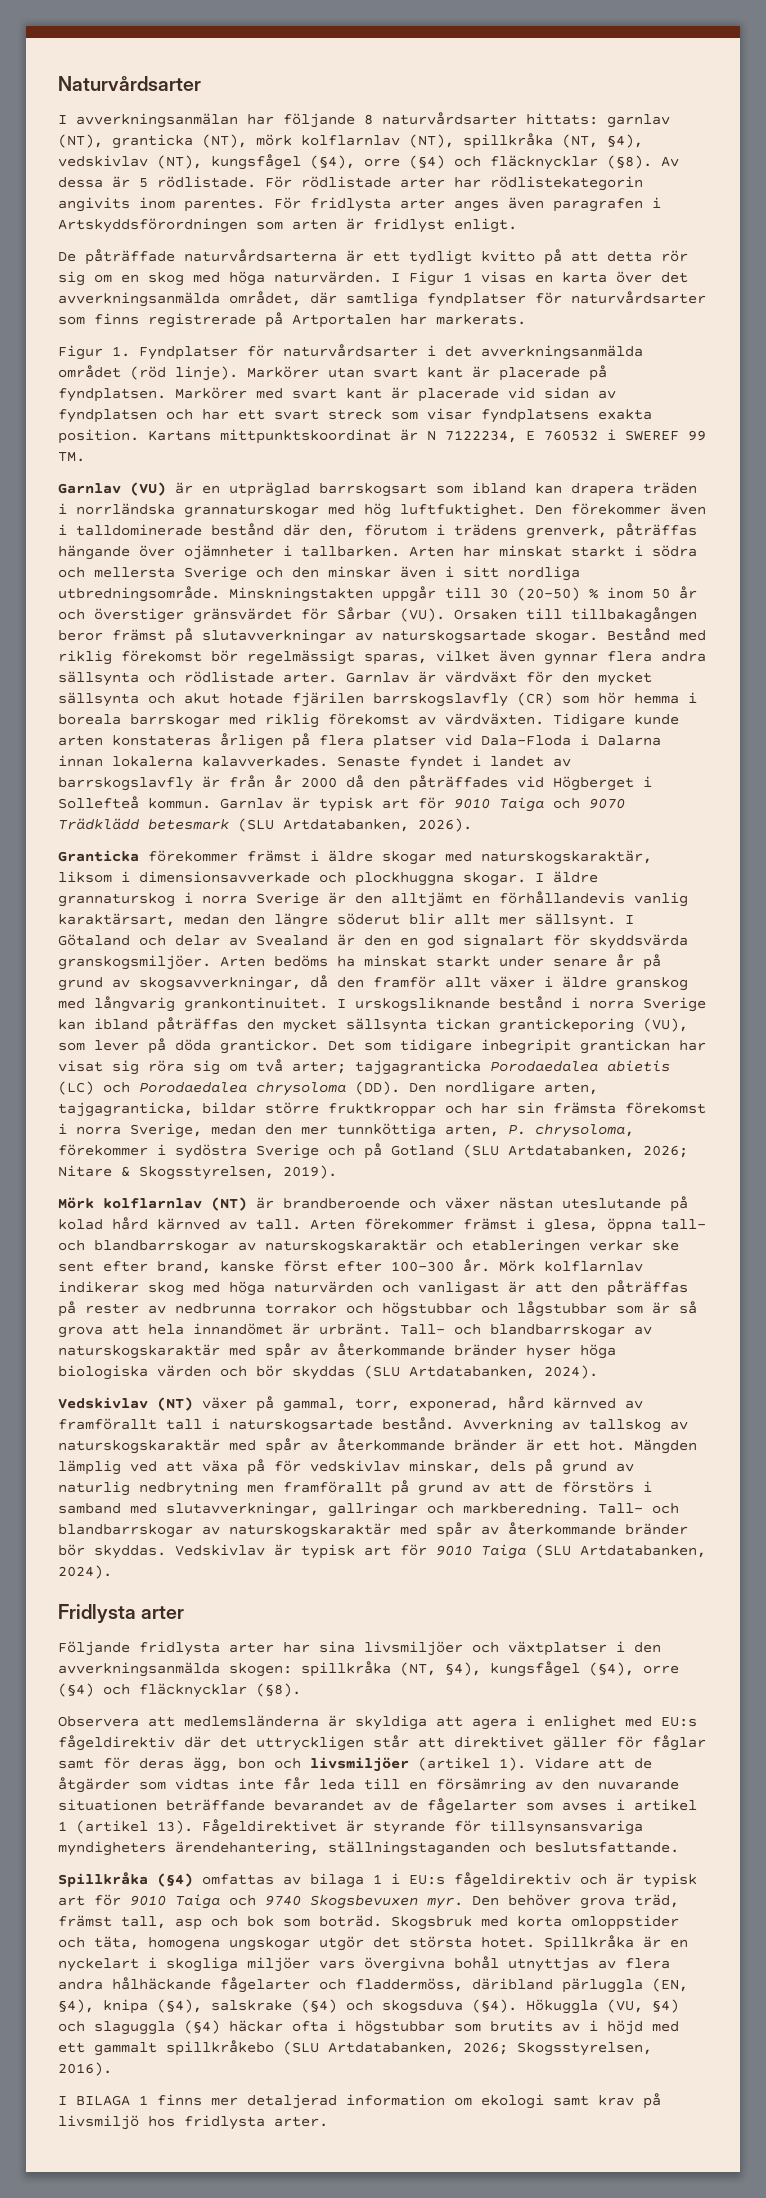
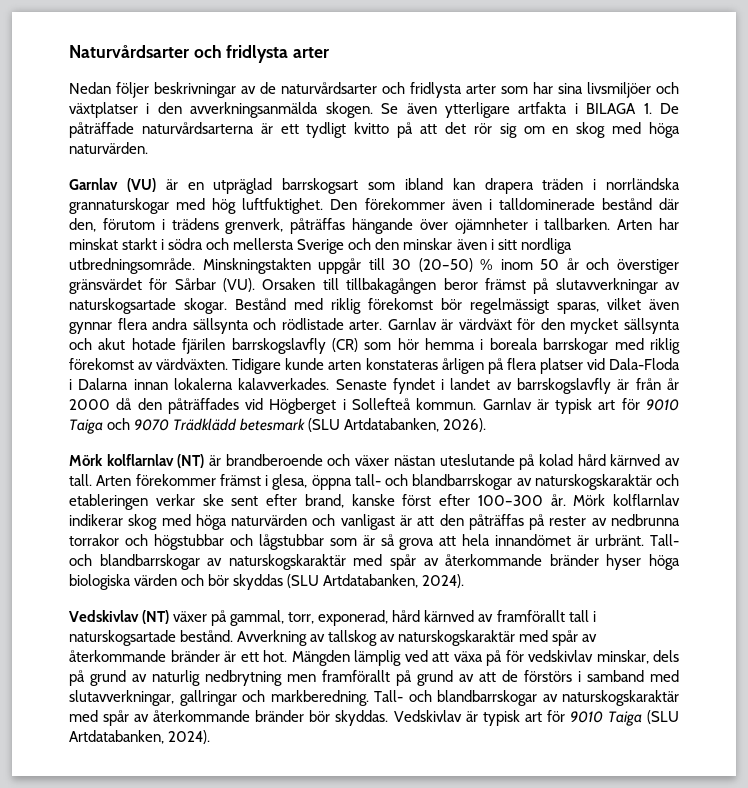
- Naturvårdsarter
- I avverkningsanmälan har följande 8 naturvårdsarter hittats: garnlav (NT), granticka (NT), mörk kolflarnlav (NT), spillkråka (NT, §4), vedskivlav (NT), kungsfågel (§4), orre (§4) och fläcknycklar (§8). Av dessa är 5 rödlistade. För rödlistade arter har rödlistekategorin angivits inom parentes. För fridlysta arter anges även paragrafen i Artskyddsförordningen som arten är fridlyst enligt.
- De påträffade naturvårdsarterna är ett tydligt kvitto på att detta rör sig om en skog med höga naturvärden. I Figur 1 visas en karta över det avverkningsanmälda området, där samtliga fyndplatser för naturvårdsarter som finns registrerade på Artportalen har markerats.
- Figur 1. Fyndplatser för naturvårdsarter i det avverkningsanmälda området (röd linje). Markörer utan svart kant är placerade på fyndplatsen. Markörer med svart kant är placerade vid sidan av fyndplatsen och har ett svart streck som visar fyndplatsens exakta position. Kartans mittpunktskoordinat är N 7122234, E 760532 i SWEREF 99 TM.
+ Naturvårdsarter och fridlysta arter
+ Nedan följer beskrivningar av de naturvårdsarter och fridlysta arter som har sina livsmiljöer och växtplatser i den avverkningsanmälda skogen. Se även ytterligare artfakta i BILAGA 1. De påträffade naturvårdsarterna är ett tydligt kvitto på att det rör sig om en skog med höga naturvärden.
- Granticka förekommer främst i äldre skogar med naturskogskaraktär, liksom i dimensionsavverkade och plockhuggna skogar. I äldre grannaturskog i norra Sverige är den alltjämt en förhållandevis vanlig karaktärsart, medan den längre söderut blir allt mer sällsynt. I Götaland och delar av Svealand är den en god signalart för skyddsvärda granskogsmiljöer. Arten bedöms ha minskat starkt under senare år på grund av skogsavverkningar, då den framför allt växer i äldre granskog med långvarig grankontinuitet. I urskogsliknande bestånd i norra Sverige kan ibland påträffas den mycket sällsynta tickan grantickeporing (VU), som lever på döda grantickor. Det som tidigare inbegripit grantickan har visat sig röra sig om två arter; tajgagranticka Porodaedalea abietis (LC) och Porodaedalea chrysoloma (DD). Den nordligare arten, tajgagranticka, bildar större fruktkroppar och har sin främsta förekomst i norra Sverige, medan den mer tunnköttiga arten, P. chrysoloma, förekommer i sydöstra Sverige och på Gotland (SLU Artdatabanken, 2026; Nitare & Skogsstyrelsen, 2019).
- Fridlysta arter
- Följande fridlysta arter har sina livsmiljöer och växtplatser i den avverkningsanmälda skogen: spillkråka (NT, §4), kungsfågel (§4), orre (§4) och fläcknycklar (§8).
- Observera att medlemsländerna är skyldiga att agera i enlighet med EU:s fågeldirektiv där det uttryckligen står att direktivet gäller för fåglar samt för deras ägg, bon och livsmiljöer (artikel 1). Vidare att de åtgärder som vidtas inte får leda till en försämring av den nuvarande situationen beträffande bevarandet av de fågelarter som avses i artikel 1 (artikel 13). Fågeldirektivet är styrande för tillsynsansvariga myndigheters ärendehantering, ställningstaganden och beslutsfattande.
- Spillkråka (§4) omfattas av bilaga 1 i EU:s fågeldirektiv och är typisk art för 9010 Taiga och 9740 Skogsbevuxen myr. Den behöver grova träd, främst tall, asp och bok som boträd. Skogsbruk med korta omloppstider och täta, homogena ungskogar utgör det största hotet. Spillkråka är en nyckelart i skogliga miljöer vars övergivna bohål utnyttjas av flera andra hålhäckande fågelarter och fladdermöss, däribland pärluggla (EN, §4), knipa (§4), salskrake (§4) och skogsduva (§4). Hökuggla (VU, §4) och slaguggla (§4) häckar ofta i högstubbar som brutits av i höjd med ett gammalt spillkråkebo (SLU Artdatabanken, 2026; Skogsstyrelsen, 2016).
- I BILAGA 1 finns mer detaljerad information om ekologi samt krav på livsmiljö hos fridlysta arter.

